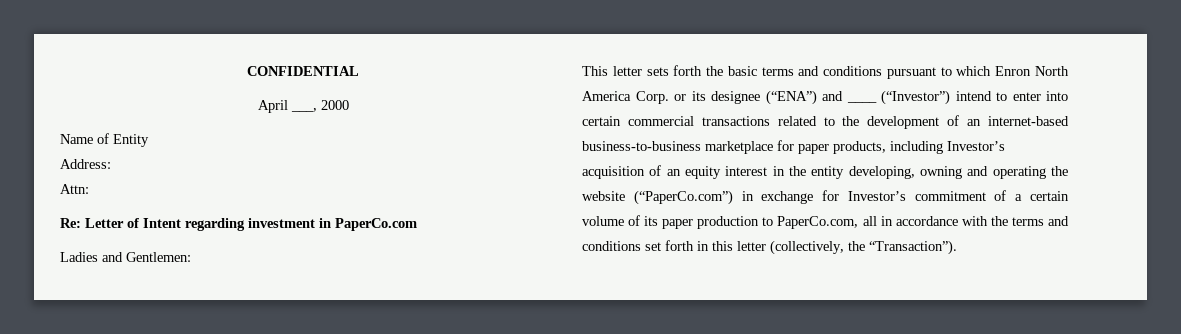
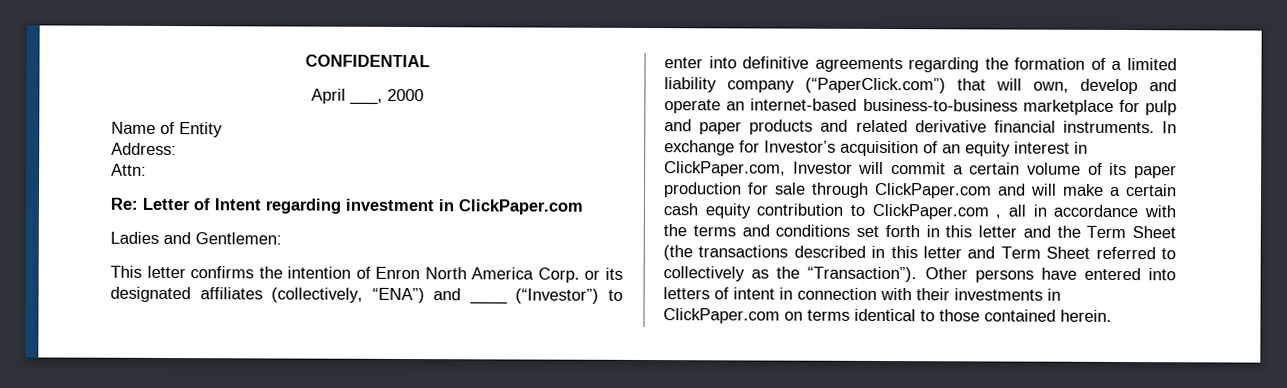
- Re: Letter of Intent regarding investment in PaperCo.com
+ Re: Letter of Intent regarding investment in ClickPaper.com
- This letter sets forth the basic terms and conditions pursuant to which Enron North America Corp. or its designee (“ENA”) and ____ (“Investor”) intend to enter into certain commercial transactions related to the development of an internet-based business-to-business marketplace for paper products, including Investor’s acquisition of an equity interest in the entity developing, owning and operating the website (“PaperCo.com”) in exchange for Investor’s commitment of a certain volume of its paper production to PaperCo.com, all in accordance with the terms and conditions set forth in this letter (collectively, the “Transaction”).
+ This letter confirms the intention of Enron North America Corp. or its designated affiliates (collectively, “ENA”) and ____ (“Investor”) to enter into definitive agreements regarding the formation of a limited liability company (“PaperClick.com”) that will own, develop and operate an internet-based business-to-business marketplace for pulp and paper products and related derivative financial instruments. In exchange for Investor’s acquisition of an equity interest in ClickPaper.com, Investor will commit a certain volume of its paper production for sale through ClickPaper.com and will make a certain cash equity contribution to ClickPaper.com , all in accordance with the terms and conditions set forth in this letter and the Term Sheet (the transactions described in this letter and Term Sheet referred to collectively as the “Transaction”). Other persons have entered into letters of intent in connection with their investments in ClickPaper.com on terms identical to those contained herein.

